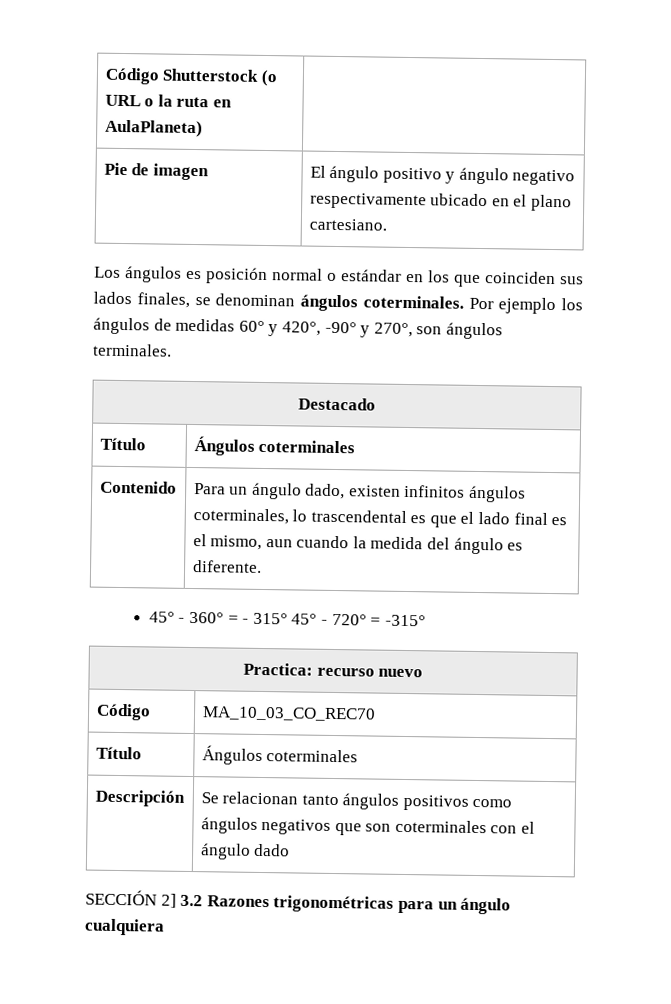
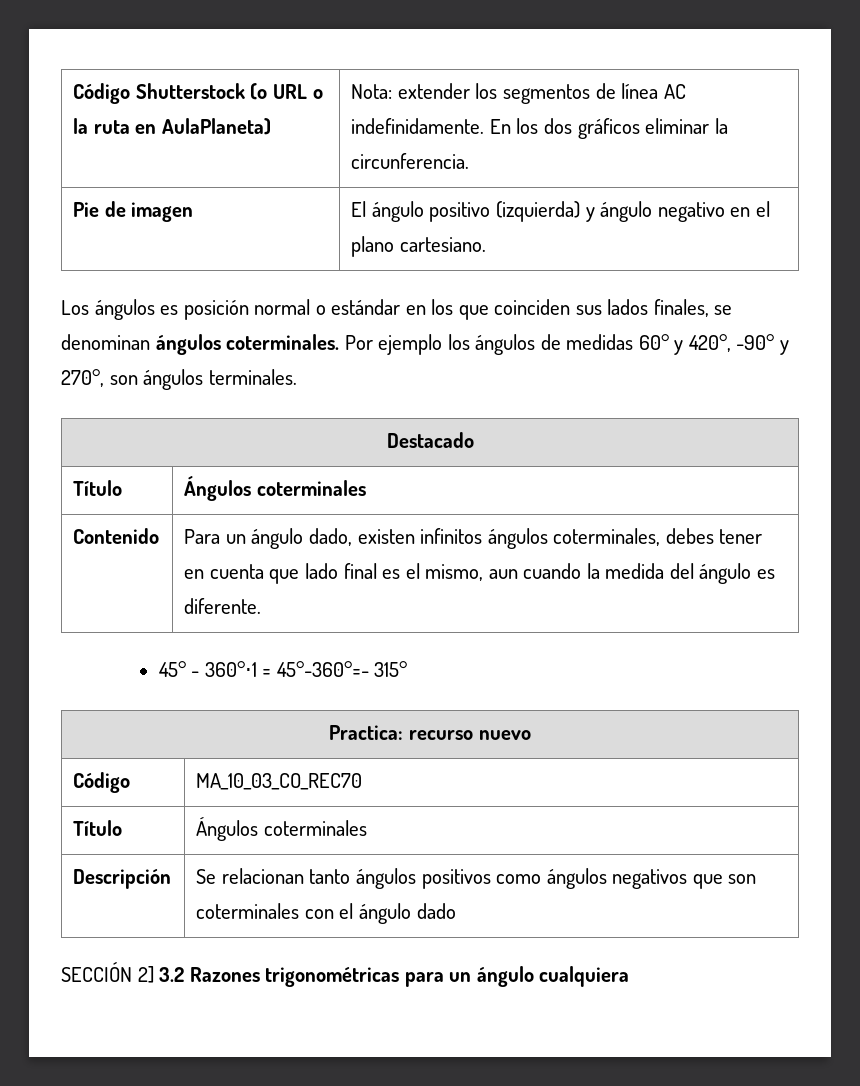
- Código Shutterstock (o URL o la ruta en AulaPlaneta) |
+ Código Shutterstock (o URL o la ruta en AulaPlaneta) | Nota: extender los segmentos de línea AC indefinidamente. En los dos gráficos eliminar la circunferencia.
- Pie de imagen | El ángulo positivo y ángulo negativo respectivamente ubicado en el plano cartesiano.
+ Pie de imagen | El ángulo positivo (izquierda) y ángulo negativo en el plano cartesiano.
- Contenido | Para un ángulo dado, existen infinitos ángulos coterminales, lo trascendental es que el lado final es el mismo, aun cuando la medida del ángulo es diferente.
+ Contenido | Para un ángulo dado, existen infinitos ángulos coterminales, debes tener en cuenta que lado final es el mismo, aun cuando la medida del ángulo es diferente.
- 45° - 360° = - 315° 45° - 720° = -315°
+ 45° - 360°⋅1 = 45°-360°=- 315°

